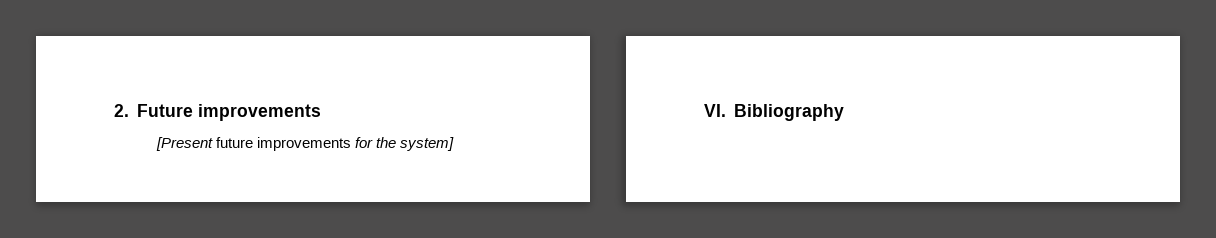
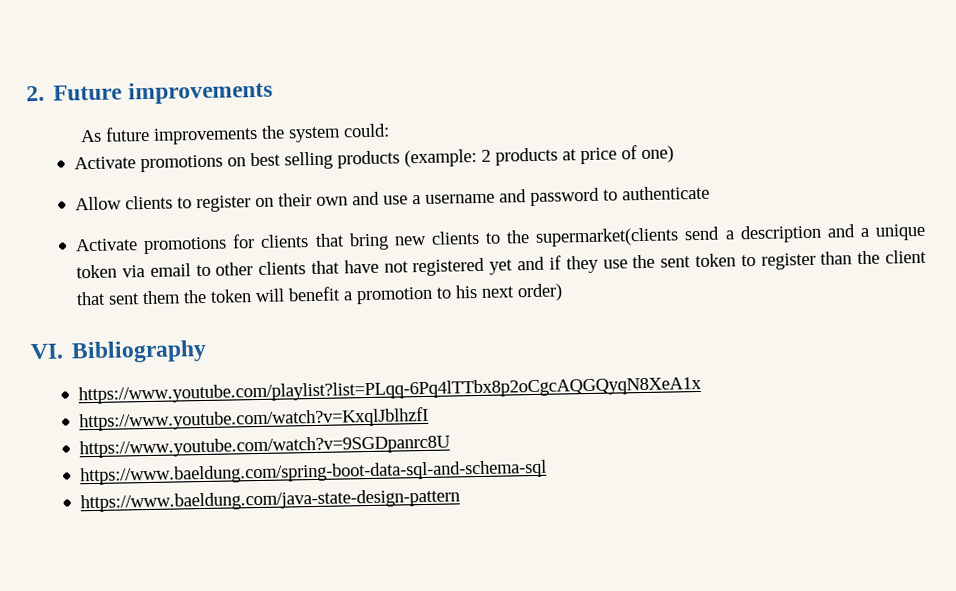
- [Present future improvements for the system]
+ As future improvements the system could:
+ Activate promotions on best selling products (example: 2 products at price of one)
+ Allow clients to register on their own and use a username and password to authenticate
+ Activate promotions for clients that bring new clients to the supermarket(clients send a description and a unique token via email to other clients that have not registered yet and if they use the sent token to register than the client that sent them the token will benefit a promotion to his next order)
  VI. Bibliography
+ https://www.youtube.com/playlist?list=PLqq-6Pq4lTTbx8p2oCgcAQGQyqN8XeA1x
+ https://www.youtube.com/watch?v=KxqlJblhzfI
+ https://www.youtube.com/watch?v=9SGDpanrc8U
+ https://www.baeldung.com/spring-boot-data-sql-and-schema-sql
+ https://www.baeldung.com/java-state-design-pattern

